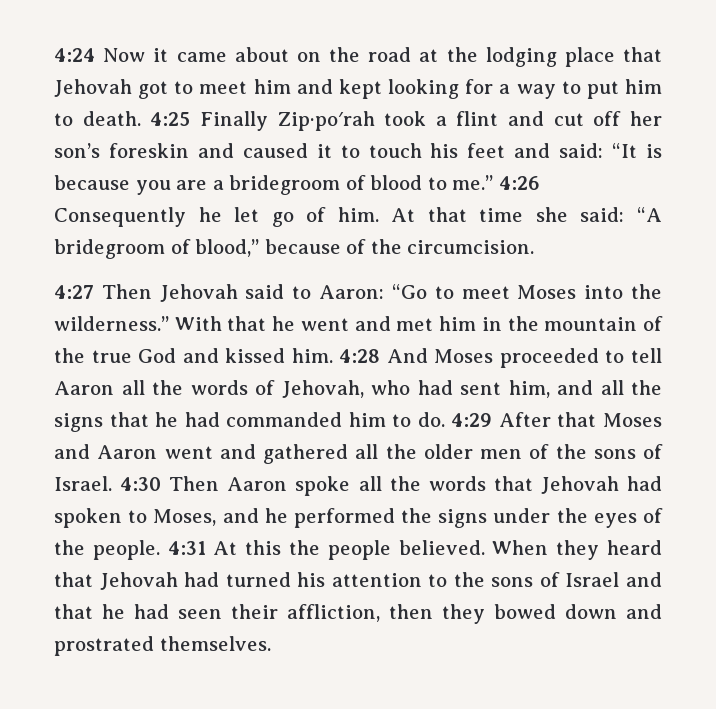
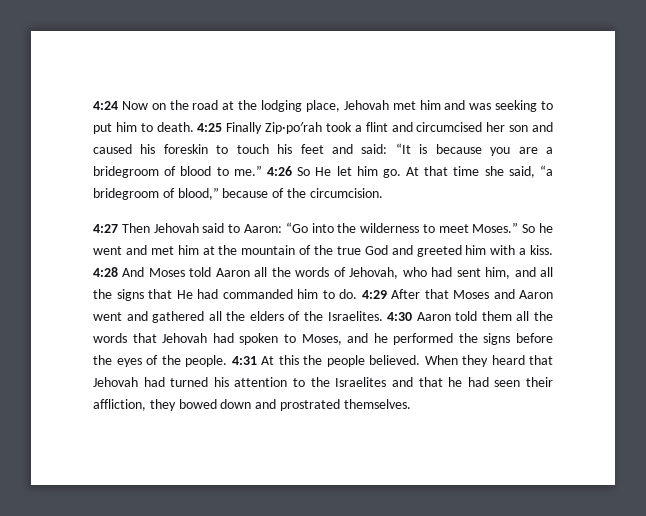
- 4:24 Now it came about on the road at the lodging place that Jehovah got to meet him and kept looking for a way to put him to death.
+ 4:24 Now on the road at the lodging place, Jehovah met him and was seeking to put him to death.
- 4:25 Finally Zip·po′rah took a flint and cut off her son’s foreskin and caused it to touch his feet and said: “It is because you are a bridegroom of blood to me.”
+ 4:25 Finally Zip·po′rah took a flint and circumcised her son and caused his foreskin to touch his feet and said: “It is because you are a bridegroom of blood to me.”
- 4:26 Consequently he let go of him.
+ 4:26 So He let him go.
- At that time she said: “A bridegroom of blood,” because of the circumcision.
+ At that time she said, “a bridegroom of blood,” because of the circumcision.
- 4:27 Then Jehovah said to Aaron: “Go to meet Moses into the wilderness.” With that he went and met him in the mountain of the true God and kissed him. 4:28 And Moses proceeded to tell Aaron all the words of Jehovah, who had sent him, and all the signs that he had commanded him to do.
+ 4:27 Then Jehovah said to Aaron: “Go into the wilderness to meet Moses.” So he went and met him at the mountain of the true God and greeted him with a kiss. 4:28 And Moses told Aaron all the words of Jehovah, who had sent him, and all the signs that He had commanded him to do.
- 4:29 After that Moses and Aaron went and gathered all the older men of the sons of Israel. 4:30 Then Aaron spoke all the words that Jehovah had spoken to Moses, and he performed the signs under the eyes of the people.
+ 4:29 After that Moses and Aaron went and gathered all the elders of the Israelites. 4:30 Aaron told them all the words that Jehovah had spoken to Moses, and he performed the signs before the eyes of the people.
- When they heard that Jehovah had turned his attention to the sons of Israel and that he had seen their affliction, then they bowed down and prostrated themselves.
+ When they heard that Jehovah had turned his attention to the Israelites and that he had seen their affliction, they bowed down and prostrated themselves.

